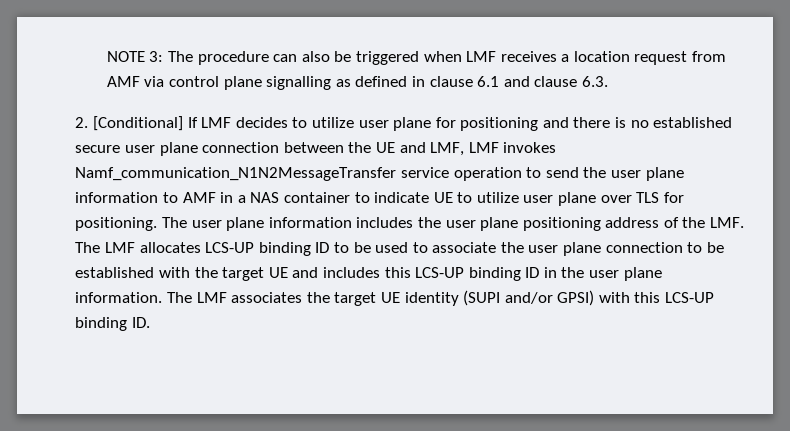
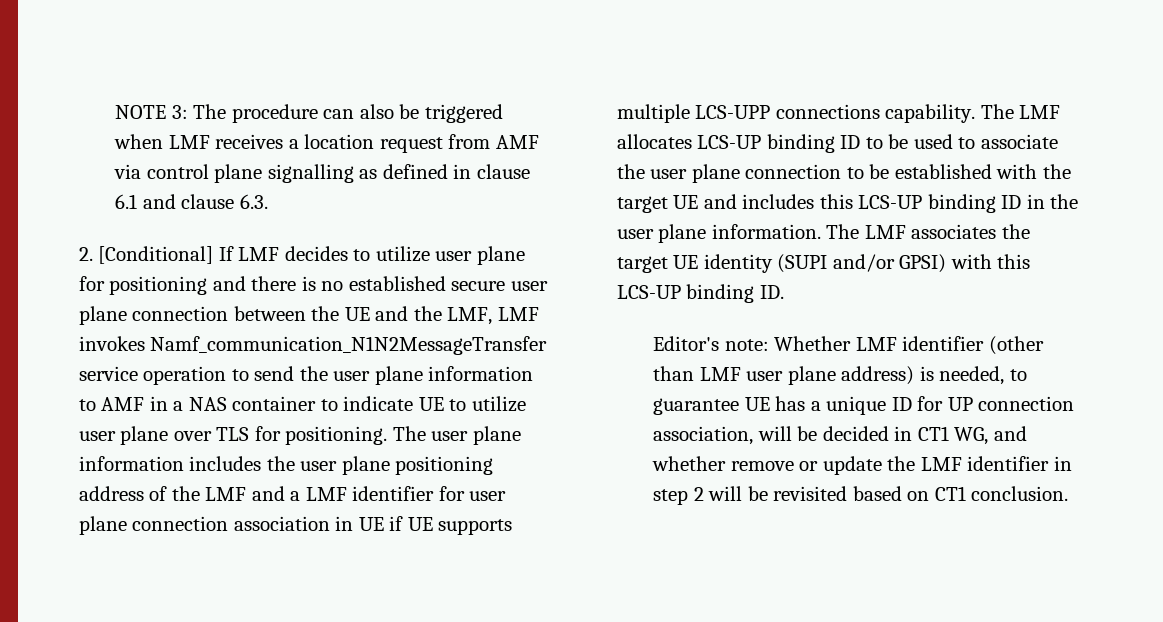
- 2. [Conditional] If LMF decides to utilize user plane for positioning and there is no established secure user plane connection between the UE and LMF, LMF invokes Namf_communication_N1N2MessageTransfer service operation to send the user plane information to AMF in a NAS container to indicate UE to utilize user plane over TLS for positioning.
+ 2. [Conditional] If LMF decides to utilize user plane for positioning and there is no established secure user plane connection between the UE and the LMF, LMF invokes Namf_communication_N1N2MessageTransfer service operation to send the user plane information to AMF in a NAS container to indicate UE to utilize user plane over TLS for positioning.
- The user plane information includes the user plane positioning address of the LMF. The LMF allocates LCS-UP binding ID to be used to associate the user plane connection to be established with the target UE and includes this LCS-UP binding ID in the user plane information.
+ The user plane information includes the user plane positioning address of the LMF and a LMF identifier for user plane connection association in UE if UE supports multiple LCS-UPP connections capability. The LMF allocates LCS-UP binding ID to be used to associate the user plane connection to be established with the target UE and includes this LCS-UP binding ID in the user plane information.
+ Editor's note: Whether LMF identifier (other than LMF user plane address) is needed, to guarantee UE has a unique ID for UP connection association, will be decided in CT1 WG, and whether remove or update the LMF identifier in step 2 will be revisited based on CT1 conclusion.

